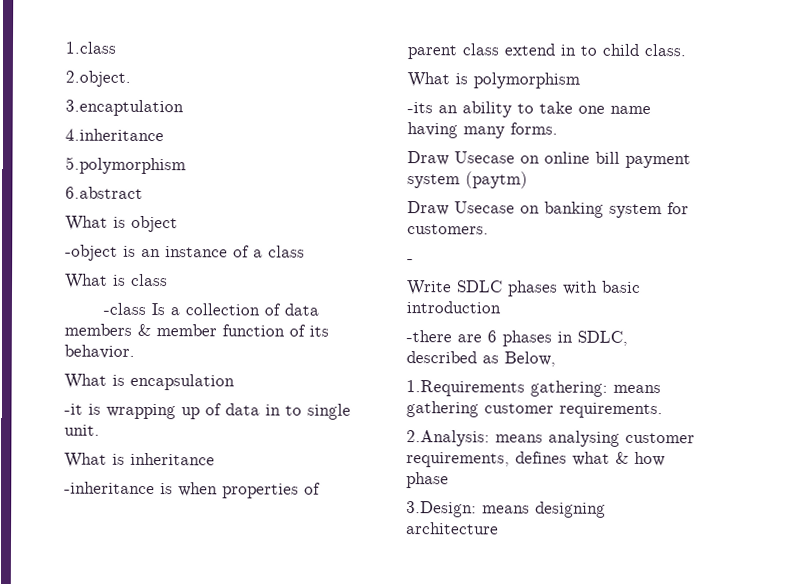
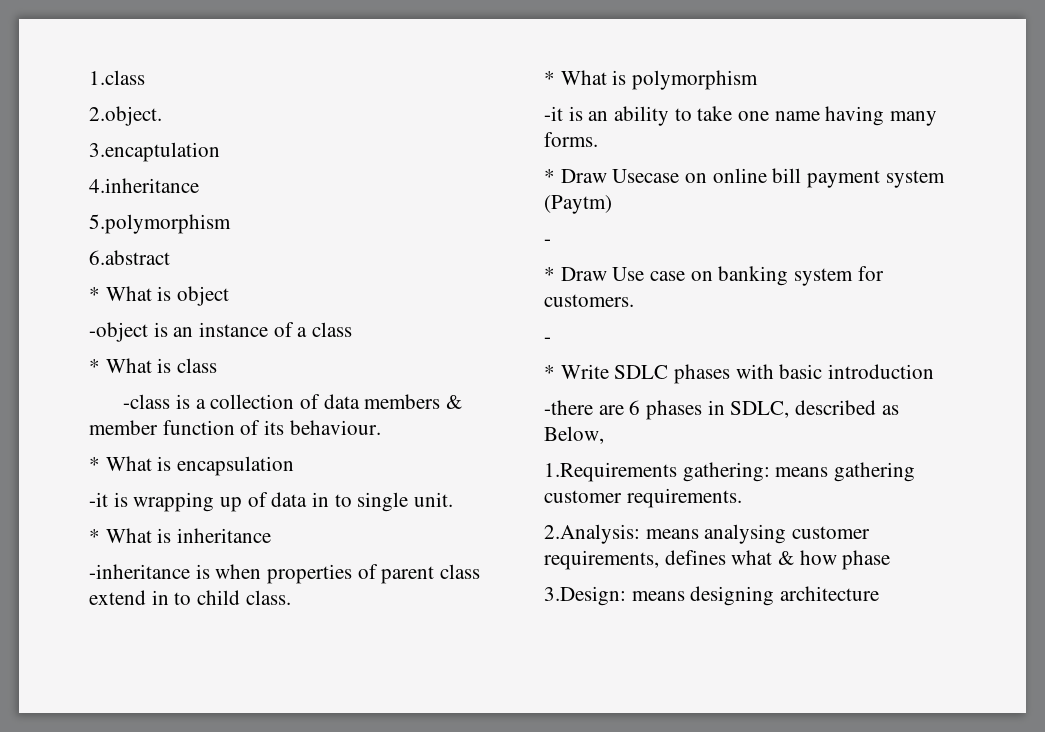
- What is object
+ * What is object
- What is class
+ * What is class
- -class Is a collection of data members & member function of its behavior.
- What is encapsulation
+ -class is a collection of data members & member function of its behaviour.
+ * What is encapsulation
- What is inheritance
+ * What is inheritance
- What is polymorphism
+ * What is polymorphism
- -its an ability to take one name having many forms.
+ -it is an ability to take one name having many forms.
- Draw Usecase on online bill payment system (paytm)
- Draw Usecase on banking system for customers.
+ * Draw Usecase on online bill payment system (Paytm)
+ -
+ * Draw Use case on banking system for customers.
- Write SDLC phases with basic introduction
+ * Write SDLC phases with basic introduction

